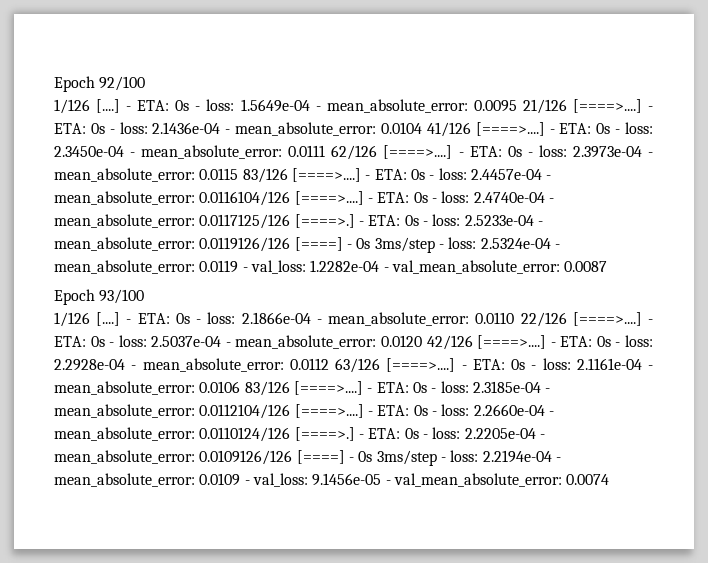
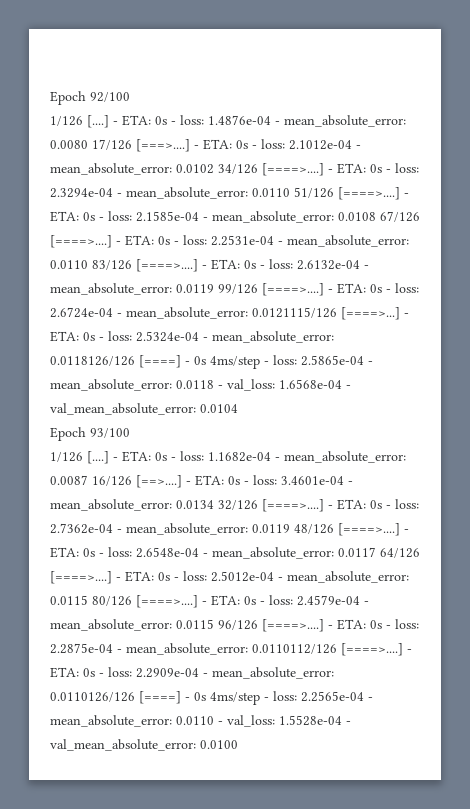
- - ETA: 0s - loss: 1.5649e-04 - mean_absolute_error: 0.0095 21/126 [====>....] - ETA: 0s - loss: 2.1436e-04 - mean_absolute_error: 0.0104 41/126 [====>....] - ETA: 0s - loss: 2.3450e-04 - mean_absolute_error: 0.0111 62/126 [====>....] - ETA: 0s - loss: 2.3973e-04 - mean_absolute_error: 0.0115 83/126 [====>....] - ETA: 0s - loss: 2.4457e-04 - mean_absolute_error: 0.0116104/126 [====>....] - ETA: 0s - loss: 2.4740e-04 - mean_absolute_error: 0.0117125/126 [====>.] - ETA: 0s - loss: 2.5233e-04 - mean_absolute_error: 0.0119126/126 [====] - 0s 3ms/step - loss: 2.5324e-04 - mean_absolute_error: 0.0119 - val_loss: 1.2282e-04 - val_mean_absolute_error: 0.0087
+ - ETA: 0s - loss: 1.4876e-04 - mean_absolute_error: 0.0080 17/126 [===>....] - ETA: 0s - loss: 2.1012e-04 - mean_absolute_error: 0.0102 34/126 [====>....] - ETA: 0s - loss: 2.3294e-04 - mean_absolute_error: 0.0110 51/126 [====>....] - ETA: 0s - loss: 2.1585e-04 - mean_absolute_error: 0.0108 67/126 [====>....] - ETA: 0s - loss: 2.2531e-04 - mean_absolute_error: 0.0110 83/126 [====>....] - ETA: 0s - loss: 2.6132e-04 - mean_absolute_error: 0.0119 99/126 [====>....] - ETA: 0s - loss: 2.6724e-04 - mean_absolute_error: 0.0121115/126 [====>...] - ETA: 0s - loss: 2.5324e-04 - mean_absolute_error: 0.0118126/126 [====] - 0s 4ms/step - loss: 2.5865e-04 - mean_absolute_error: 0.0118 - val_loss: 1.6568e-04 - val_mean_absolute_error: 0.0104
- - ETA: 0s - loss: 2.1866e-04 - mean_absolute_error: 0.0110 22/126 [====>....] - ETA: 0s - loss: 2.5037e-04 - mean_absolute_error: 0.0120 42/126 [====>....] - ETA: 0s - loss: 2.2928e-04 - mean_absolute_error: 0.0112 63/126 [====>....] - ETA: 0s - loss: 2.1161e-04 - mean_absolute_error: 0.0106 83/126 [====>....] - ETA: 0s - loss: 2.3185e-04 - mean_absolute_error: 0.0112104/126 [====>....] - ETA: 0s - loss: 2.2660e-04 - mean_absolute_error: 0.0110124/126 [====>.] - ETA: 0s - loss: 2.2205e-04 - mean_absolute_error: 0.0109126/126 [====] - 0s 3ms/step - loss: 2.2194e-04 - mean_absolute_error: 0.0109 - val_loss: 9.1456e-05 - val_mean_absolute_error: 0.0074
+ - ETA: 0s - loss: 1.1682e-04 - mean_absolute_error: 0.0087 16/126 [==>....] - ETA: 0s - loss: 3.4601e-04 - mean_absolute_error: 0.0134 32/126 [====>....] - ETA: 0s - loss: 2.7362e-04 - mean_absolute_error: 0.0119 48/126 [====>....] - ETA: 0s - loss: 2.6548e-04 - mean_absolute_error: 0.0117 64/126 [====>....] - ETA: 0s - loss: 2.5012e-04 - mean_absolute_error: 0.0115 80/126 [====>....] - ETA: 0s - loss: 2.4579e-04 - mean_absolute_error: 0.0115 96/126 [====>....] - ETA: 0s - loss: 2.2875e-04 - mean_absolute_error: 0.0110112/126 [====>....] - ETA: 0s - loss: 2.2909e-04 - mean_absolute_error: 0.0110126/126 [====] - 0s 4ms/step - loss: 2.2565e-04 - mean_absolute_error: 0.0110 - val_loss: 1.5528e-04 - val_mean_absolute_error: 0.0100

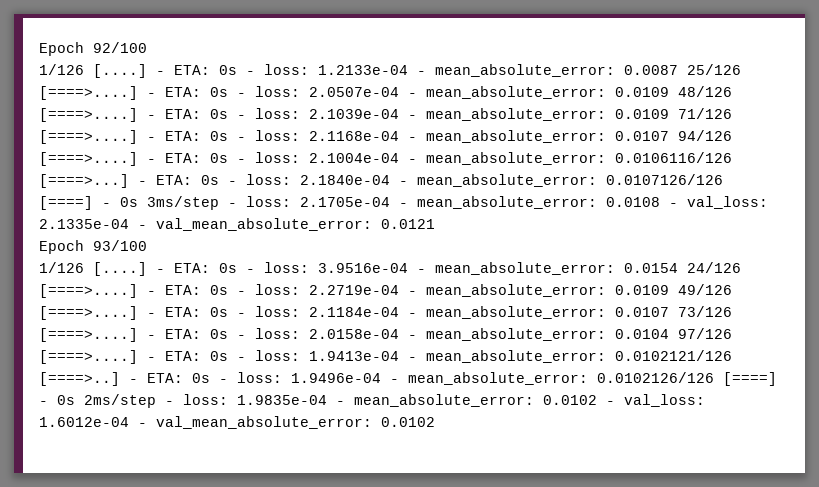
- - ETA: 0s - loss: 1.4876e-04 - mean_absolute_error: 0.0080 17/126 [===>....] - ETA: 0s - loss: 2.1012e-04 - mean_absolute_error: 0.0102 34/126 [====>....] - ETA: 0s - loss: 2.3294e-04 - mean_absolute_error: 0.0110 51/126 [====>....] - ETA: 0s - loss: 2.1585e-04 - mean_absolute_error: 0.0108 67/126 [====>....] - ETA: 0s - loss: 2.2531e-04 - mean_absolute_error: 0.0110 83/126 [====>....] - ETA: 0s - loss: 2.6132e-04 - mean_absolute_error: 0.0119 99/126 [====>....] - ETA: 0s - loss: 2.6724e-04 - mean_absolute_error: 0.0121115/126 [====>...]
+ - ETA: 0s - loss: 1.2133e-04 - mean_absolute_error: 0.0087 25/126 [====>....] - ETA: 0s - loss: 2.0507e-04 - mean_absolute_error: 0.0109 48/126 [====>....] - ETA: 0s - loss: 2.1039e-04 - mean_absolute_error: 0.0109 71/126 [====>....] - ETA: 0s - loss: 2.1168e-04 - mean_absolute_error: 0.0107 94/126 [====>....] - ETA: 0s - loss: 2.1004e-04 - mean_absolute_error: 0.0106116/126 [====>...]
- - ETA: 0s - loss: 2.5324e-04 - mean_absolute_error: 0.0118126/126 [====] - 0s 4ms/step - loss: 2.5865e-04 - mean_absolute_error: 0.0118 - val_loss: 1.6568e-04 - val_mean_absolute_error: 0.0104
+ - ETA: 0s - loss: 2.1840e-04 - mean_absolute_error: 0.0107126/126 [====] - 0s 3ms/step - loss: 2.1705e-04 - mean_absolute_error: 0.0108 - val_loss: 2.1335e-04 - val_mean_absolute_error: 0.0121
- - ETA: 0s - loss: 1.1682e-04 - mean_absolute_error: 0.0087 16/126 [==>....] - ETA: 0s - loss: 3.4601e-04 - mean_absolute_error: 0.0134 32/126 [====>....] - ETA: 0s - loss: 2.7362e-04 - mean_absolute_error: 0.0119 48/126 [====>....] - ETA: 0s - loss: 2.6548e-04 - mean_absolute_error: 0.0117 64/126 [====>....] - ETA: 0s - loss: 2.5012e-04 - mean_absolute_error: 0.0115 80/126 [====>....] - ETA: 0s - loss: 2.4579e-04 - mean_absolute_error: 0.0115 96/126 [====>....] - ETA: 0s - loss: 2.2875e-04 - mean_absolute_error: 0.0110112/126 [====>....] - ETA: 0s - loss: 2.2909e-04 - mean_absolute_error: 0.0110126/126 [====] - 0s 4ms/step - loss: 2.2565e-04 - mean_absolute_error: 0.0110 - val_loss: 1.5528e-04 - val_mean_absolute_error: 0.0100
+ - ETA: 0s - loss: 3.9516e-04 - mean_absolute_error: 0.0154 24/126 [====>....] - ETA: 0s - loss: 2.2719e-04 - mean_absolute_error: 0.0109 49/126 [====>....] - ETA: 0s - loss: 2.1184e-04 - mean_absolute_error: 0.0107 73/126 [====>....] - ETA: 0s - loss: 2.0158e-04 - mean_absolute_error: 0.0104 97/126 [====>....] - ETA: 0s - loss: 1.9413e-04 - mean_absolute_error: 0.0102121/126 [====>..] - ETA: 0s - loss: 1.9496e-04 - mean_absolute_error: 0.0102126/126 [====] - 0s 2ms/step - loss: 1.9835e-04 - mean_absolute_error: 0.0102 - val_loss: 1.6012e-04 - val_mean_absolute_error: 0.0102

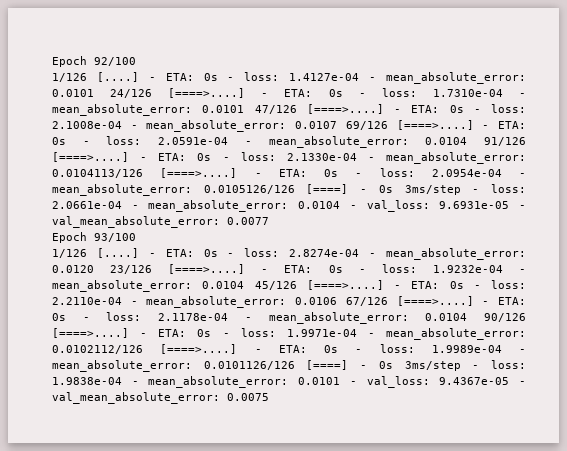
- - ETA: 0s - loss: 1.2133e-04 - mean_absolute_error: 0.0087 25/126 [====>....] - ETA: 0s - loss: 2.0507e-04 - mean_absolute_error: 0.0109 48/126 [====>....] - ETA: 0s - loss: 2.1039e-04 - mean_absolute_error: 0.0109 71/126 [====>....] - ETA: 0s - loss: 2.1168e-04 - mean_absolute_error: 0.0107 94/126 [====>....] - ETA: 0s - loss: 2.1004e-04 - mean_absolute_error: 0.0106116/126 [====>...] - ETA: 0s - loss: 2.1840e-04 - mean_absolute_error: 0.0107126/126 [====] - 0s 3ms/step - loss: 2.1705e-04 - mean_absolute_error: 0.0108 - val_loss: 2.1335e-04 - val_mean_absolute_error: 0.0121
+ - ETA: 0s - loss: 1.4127e-04 - mean_absolute_error: 0.0101 24/126 [====>....] - ETA: 0s - loss: 1.7310e-04 - mean_absolute_error: 0.0101 47/126 [====>....] - ETA: 0s - loss: 2.1008e-04 - mean_absolute_error: 0.0107 69/126 [====>....] - ETA: 0s - loss: 2.0591e-04 - mean_absolute_error: 0.0104 91/126 [====>....] - ETA: 0s - loss: 2.1330e-04 - mean_absolute_error: 0.0104113/126 [====>....] - ETA: 0s - loss: 2.0954e-04 - mean_absolute_error: 0.0105126/126 [====] - 0s 3ms/step - loss: 2.0661e-04 - mean_absolute_error: 0.0104 - val_loss: 9.6931e-05 - val_mean_absolute_error: 0.0077
- - ETA: 0s - loss: 3.9516e-04 - mean_absolute_error: 0.0154 24/126 [====>....] - ETA: 0s - loss: 2.2719e-04 - mean_absolute_error: 0.0109 49/126 [====>....] - ETA: 0s - loss: 2.1184e-04 - mean_absolute_error: 0.0107 73/126 [====>....] - ETA: 0s - loss: 2.0158e-04 - mean_absolute_error: 0.0104 97/126 [====>....] - ETA: 0s - loss: 1.9413e-04 - mean_absolute_error: 0.0102121/126 [====>..] - ETA: 0s - loss: 1.9496e-04 - mean_absolute_error: 0.0102126/126 [====] - 0s 2ms/step - loss: 1.9835e-04 - mean_absolute_error: 0.0102 - val_loss: 1.6012e-04 - val_mean_absolute_error: 0.0102
+ - ETA: 0s - loss: 2.8274e-04 - mean_absolute_error: 0.0120 23/126 [====>....] - ETA: 0s - loss: 1.9232e-04 - mean_absolute_error: 0.0104 45/126 [====>....] - ETA: 0s - loss: 2.2110e-04 - mean_absolute_error: 0.0106 67/126 [====>....] - ETA: 0s - loss: 2.1178e-04 - mean_absolute_error: 0.0104 90/126 [====>....] - ETA: 0s - loss: 1.9971e-04 - mean_absolute_error: 0.0102112/126 [====>....] - ETA: 0s - loss: 1.9989e-04 - mean_absolute_error: 0.0101126/126 [====] - 0s 3ms/step - loss: 1.9838e-04 - mean_absolute_error: 0.0101 - val_loss: 9.4367e-05 - val_mean_absolute_error: 0.0075

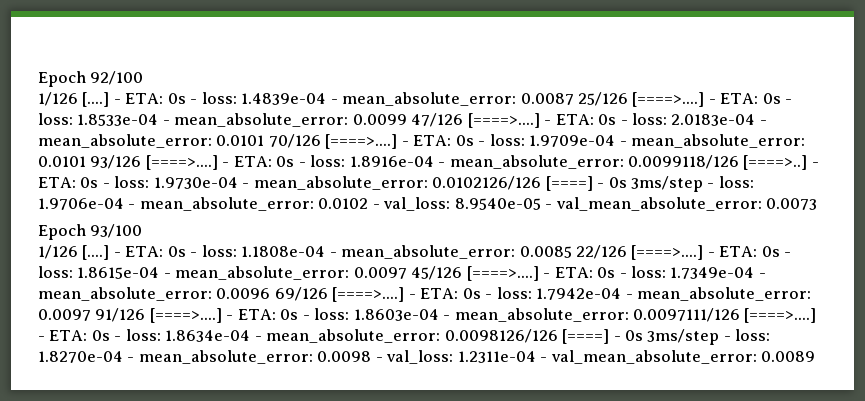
- - ETA: 0s - loss: 1.4127e-04 - mean_absolute_error: 0.0101 24/126 [====>....] - ETA: 0s - loss: 1.7310e-04 - mean_absolute_error: 0.0101 47/126 [====>....]
+ - ETA: 0s - loss: 1.4839e-04 - mean_absolute_error: 0.0087 25/126 [====>....] - ETA: 0s - loss: 1.8533e-04 - mean_absolute_error: 0.0099 47/126 [====>....]
- - ETA: 0s - loss: 2.1008e-04 - mean_absolute_error: 0.0107 69/126 [====>....] - ETA: 0s - loss: 2.0591e-04 - mean_absolute_error: 0.0104 91/126 [====>....] - ETA: 0s - loss: 2.1330e-04 - mean_absolute_error: 0.0104113/126 [====>....] - ETA: 0s - loss: 2.0954e-04 - mean_absolute_error: 0.0105126/126 [====] - 0s 3ms/step - loss: 2.0661e-04 - mean_absolute_error: 0.0104 - val_loss: 9.6931e-05 - val_mean_absolute_error: 0.0077
+ - ETA: 0s - loss: 2.0183e-04 - mean_absolute_error: 0.0101 70/126 [====>....] - ETA: 0s - loss: 1.9709e-04 - mean_absolute_error: 0.0101 93/126 [====>....] - ETA: 0s - loss: 1.8916e-04 - mean_absolute_error: 0.0099118/126 [====>..] - ETA: 0s - loss: 1.9730e-04 - mean_absolute_error: 0.0102126/126 [====] - 0s 3ms/step - loss: 1.9706e-04 - mean_absolute_error: 0.0102 - val_loss: 8.9540e-05 - val_mean_absolute_error: 0.0073
- - ETA: 0s - loss: 2.8274e-04 - mean_absolute_error: 0.0120 23/126 [====>....] - ETA: 0s - loss: 1.9232e-04 - mean_absolute_error: 0.0104 45/126 [====>....]
+ - ETA: 0s - loss: 1.1808e-04 - mean_absolute_error: 0.0085 22/126 [====>....] - ETA: 0s - loss: 1.8615e-04 - mean_absolute_error: 0.0097 45/126 [====>....]
- - ETA: 0s - loss: 2.2110e-04 - mean_absolute_error: 0.0106 67/126 [====>....] - ETA: 0s - loss: 2.1178e-04 - mean_absolute_error: 0.0104 90/126 [====>....] - ETA: 0s - loss: 1.9971e-04 - mean_absolute_error: 0.0102112/126 [====>....] - ETA: 0s - loss: 1.9989e-04 - mean_absolute_error: 0.0101126/126 [====] - 0s 3ms/step - loss: 1.9838e-04 - mean_absolute_error: 0.0101 - val_loss: 9.4367e-05 - val_mean_absolute_error: 0.0075
+ - ETA: 0s - loss: 1.7349e-04 - mean_absolute_error: 0.0096 69/126 [====>....] - ETA: 0s - loss: 1.7942e-04 - mean_absolute_error: 0.0097 91/126 [====>....] - ETA: 0s - loss: 1.8603e-04 - mean_absolute_error: 0.0097111/126 [====>....] - ETA: 0s - loss: 1.8634e-04 - mean_absolute_error: 0.0098126/126 [====] - 0s 3ms/step - loss: 1.8270e-04 - mean_absolute_error: 0.0098 - val_loss: 1.2311e-04 - val_mean_absolute_error: 0.0089

